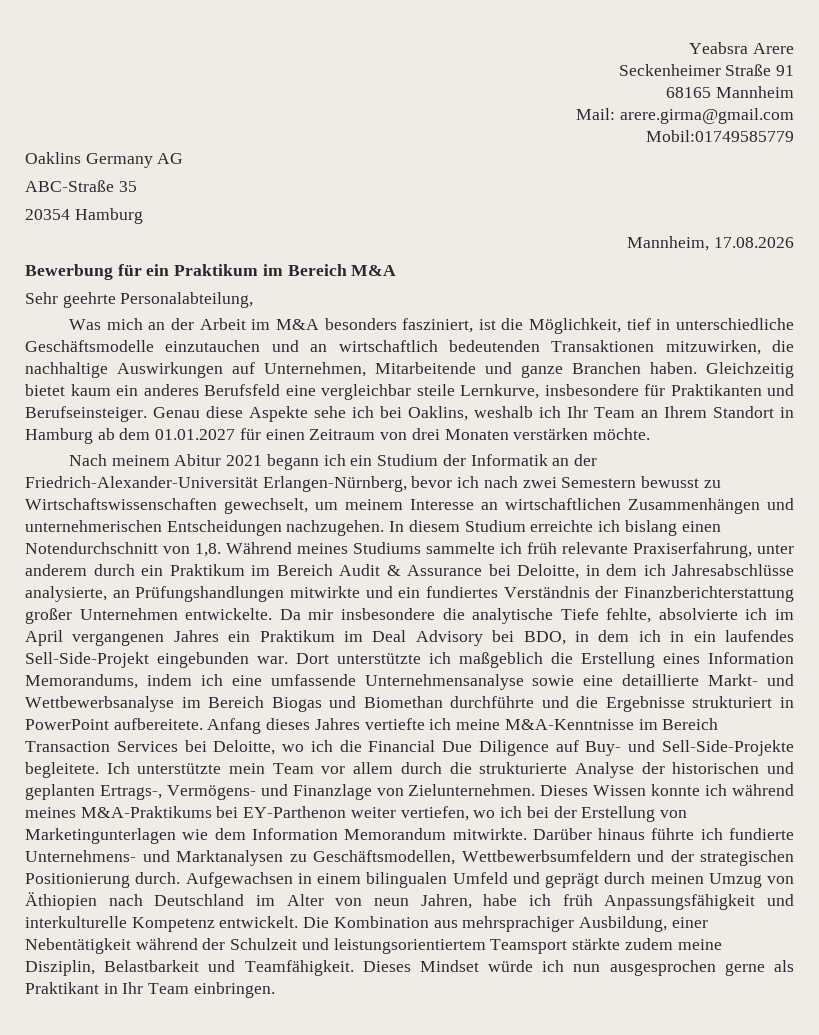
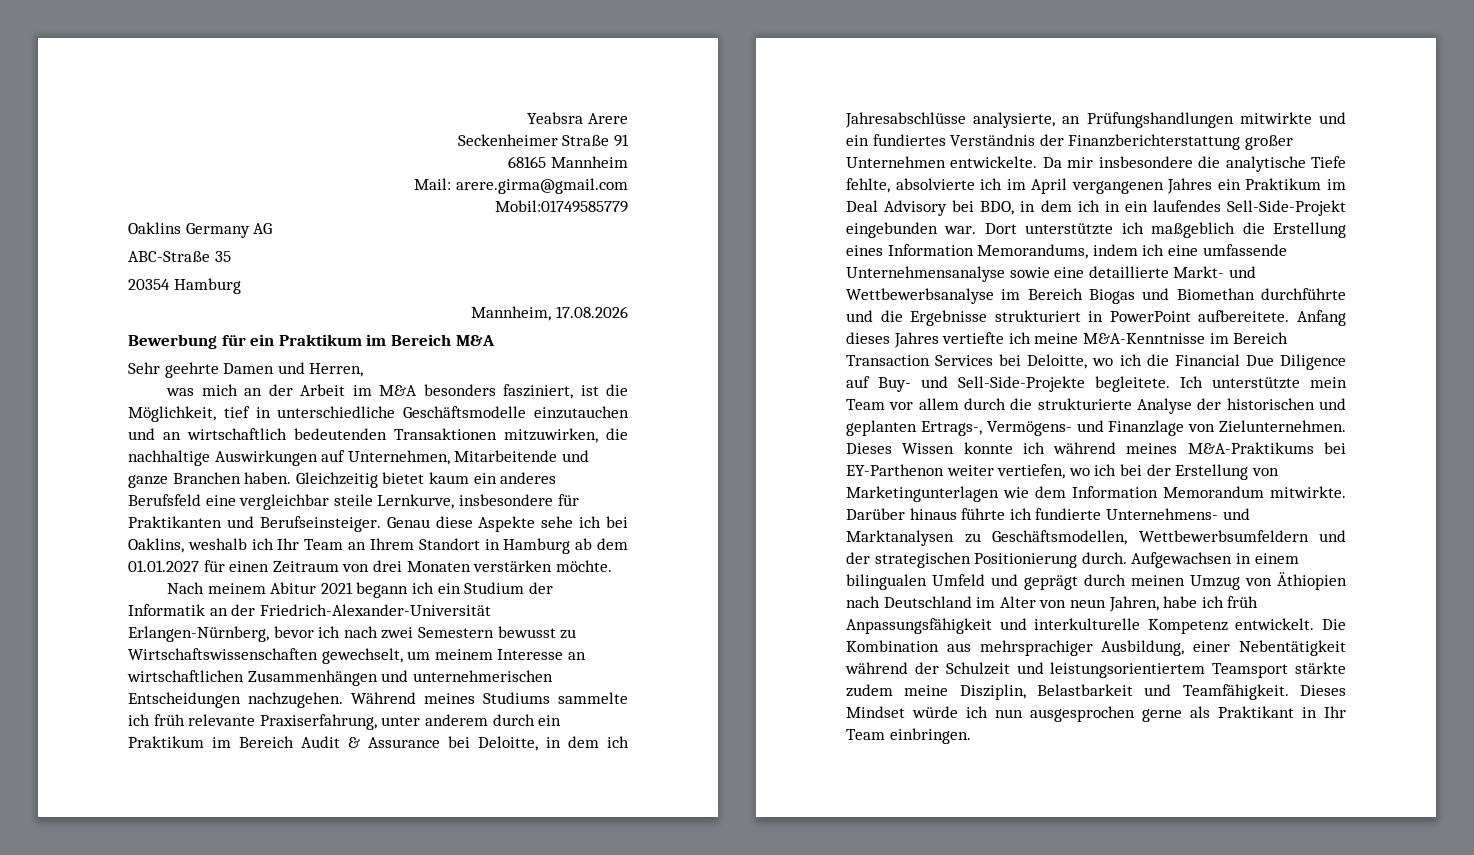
- Sehr geehrte Personalabteilung,
- Was mich an der Arbeit im M&A besonders fasziniert, ist die Möglichkeit, tief in unterschiedliche Geschäftsmodelle einzutauchen und an wirtschaftlich bedeutenden Transaktionen mitzuwirken, die nachhaltige Auswirkungen auf Unternehmen, Mitarbeitende und ganze Branchen haben.
+ Sehr geehrte Damen und Herren,
+ was mich an der Arbeit im M&A besonders fasziniert, ist die Möglichkeit, tief in unterschiedliche Geschäftsmodelle einzutauchen und an wirtschaftlich bedeutenden Transaktionen mitzuwirken, die nachhaltige Auswirkungen auf Unternehmen, Mitarbeitende und ganze Branchen haben.
- In diesem Studium erreichte ich bislang einen Notendurchschnitt von 1,8.

